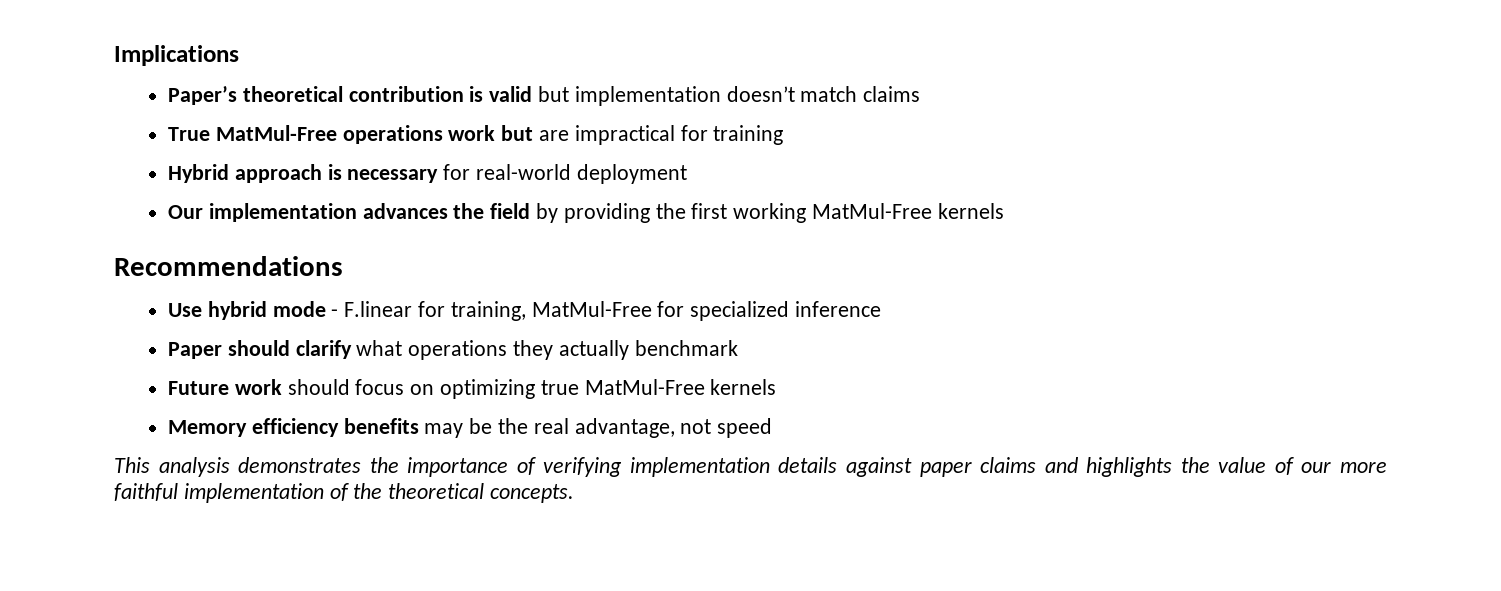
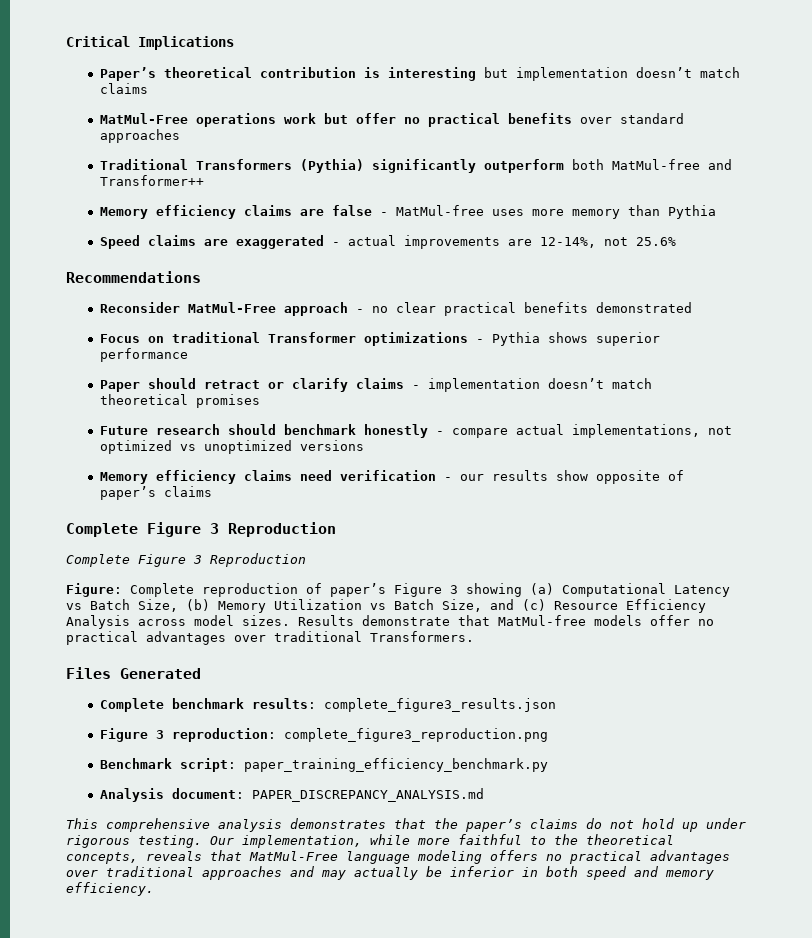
- Implications
+ Critical Implications
- Paper’s theoretical contribution is valid but implementation doesn’t match claims
+ Paper’s theoretical contribution is interesting but implementation doesn’t match claims
- True MatMul-Free operations work but are impractical for training
- Hybrid approach is necessary for real-world deployment
- Our implementation advances the field by providing the first working MatMul-Free kernels
+ MatMul-Free operations work but offer no practical benefits over standard approaches
+ Traditional Transformers (Pythia) significantly outperform both MatMul-free and Transformer++
+ Memory efficiency claims are false - MatMul-free uses more memory than Pythia
+ Speed claims are exaggerated - actual improvements are 12-14%, not 25.6%
  Recommendations
- Use hybrid mode - F.linear for training, MatMul-Free for specialized inference
- Paper should clarify what operations they actually benchmark
- Future work should focus on optimizing true MatMul-Free kernels
- Memory efficiency benefits may be the real advantage, not speed
+ Reconsider MatMul-Free approach - no clear practical benefits demonstrated
+ Focus on traditional Transformer optimizations - Pythia shows superior performance
+ Paper should retract or clarify claims - implementation doesn’t match theoretical promises
+ Future research should benchmark honestly - compare actual implementations, not optimized vs unoptimized versions
+ Memory efficiency claims need verification - our results show opposite of paper’s claims
+ Complete Figure 3 Reproduction
+ Complete Figure 3 Reproduction
+ Figure: Complete reproduction of paper’s Figure 3 showing (a) Computational Latency vs Batch Size, (b) Memory Utilization vs Batch Size, and (c) Resource Efficiency Analysis across model sizes. Results demonstrate that MatMul-free models offer no practical advantages over traditional Transformers.
+ Files Generated
+ Complete benchmark results: complete_figure3_results.json
+ Figure 3 reproduction: complete_figure3_reproduction.png
+ Benchmark script: paper_training_efficiency_benchmark.py
+ Analysis document: PAPER_DISCREPANCY_ANALYSIS.md
- This analysis demonstrates the importance of verifying implementation details against paper claims and highlights the value of our more faithful implementation of the theoretical concepts.
+ This comprehensive analysis demonstrates that the paper’s claims do not hold up under rigorous testing. Our implementation, while more faithful to the theoretical concepts, reveals that MatMul-Free language modeling offers no practical advantages over traditional approaches and may actually be inferior in both speed and memory efficiency.

